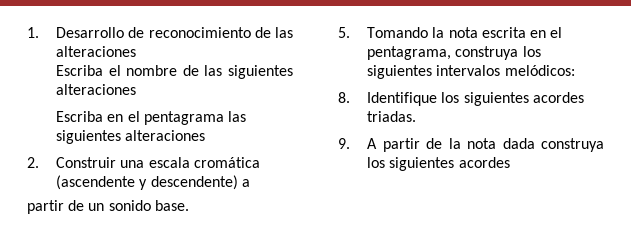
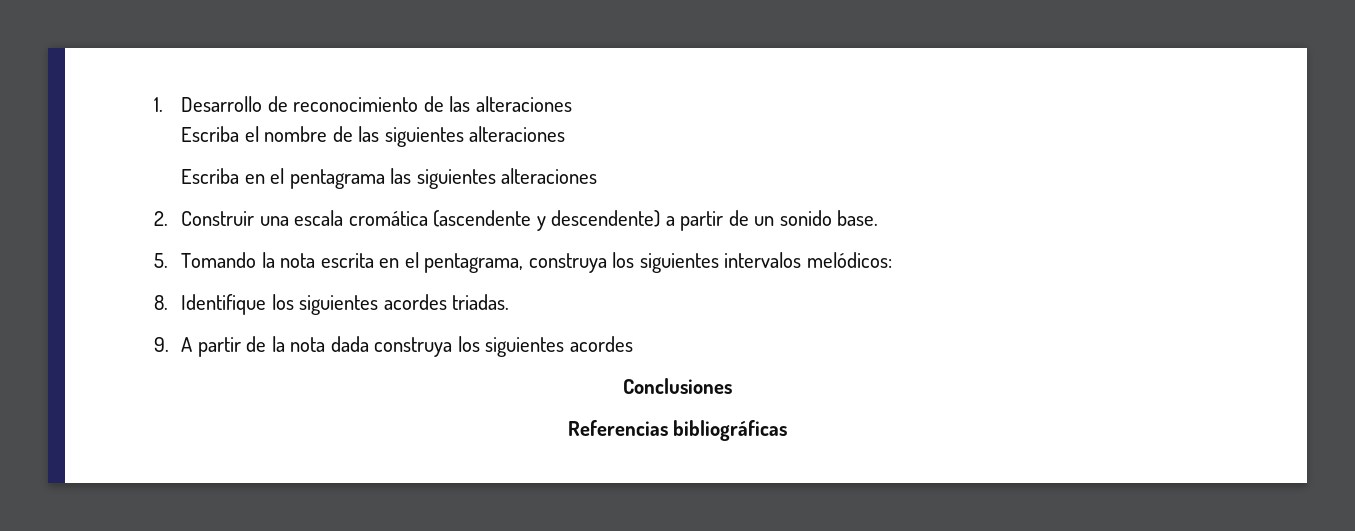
- 2. Construir una escala cromática (ascendente y descendente) a
- partir de un sonido base.
+ 2. Construir una escala cromática (ascendente y descendente) a partir de un sonido base.
+ Conclusiones
+ Referencias bibliográficas

